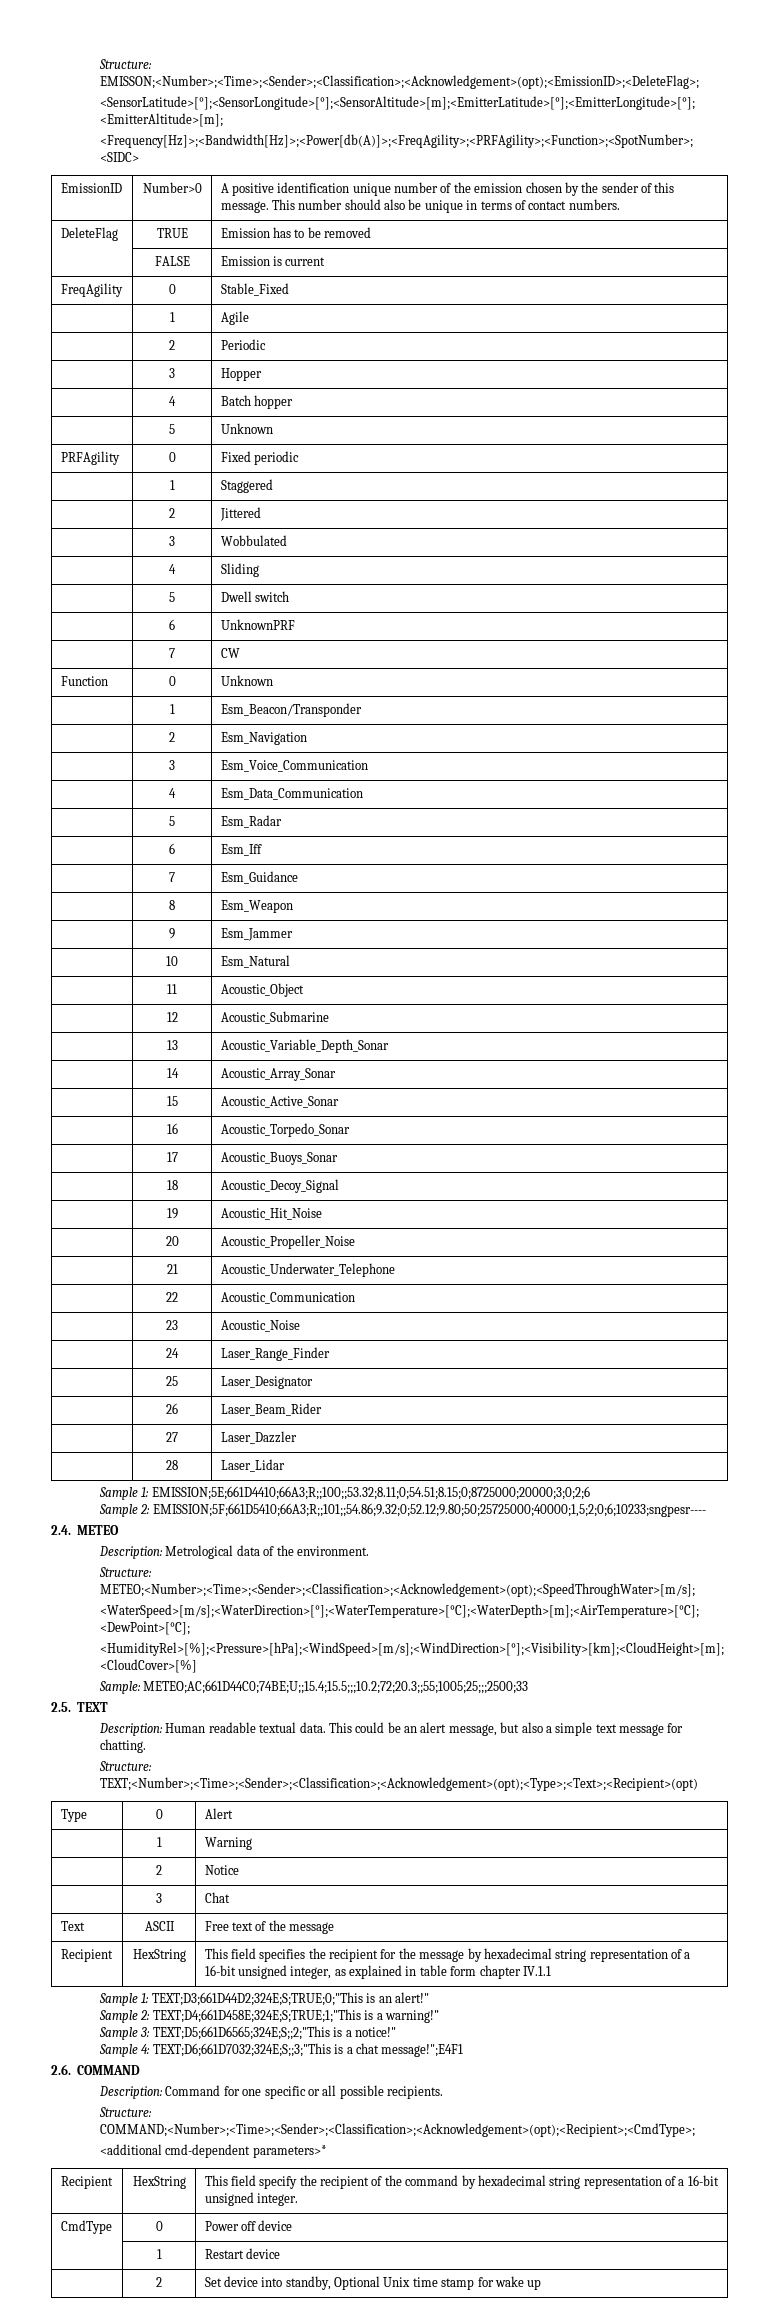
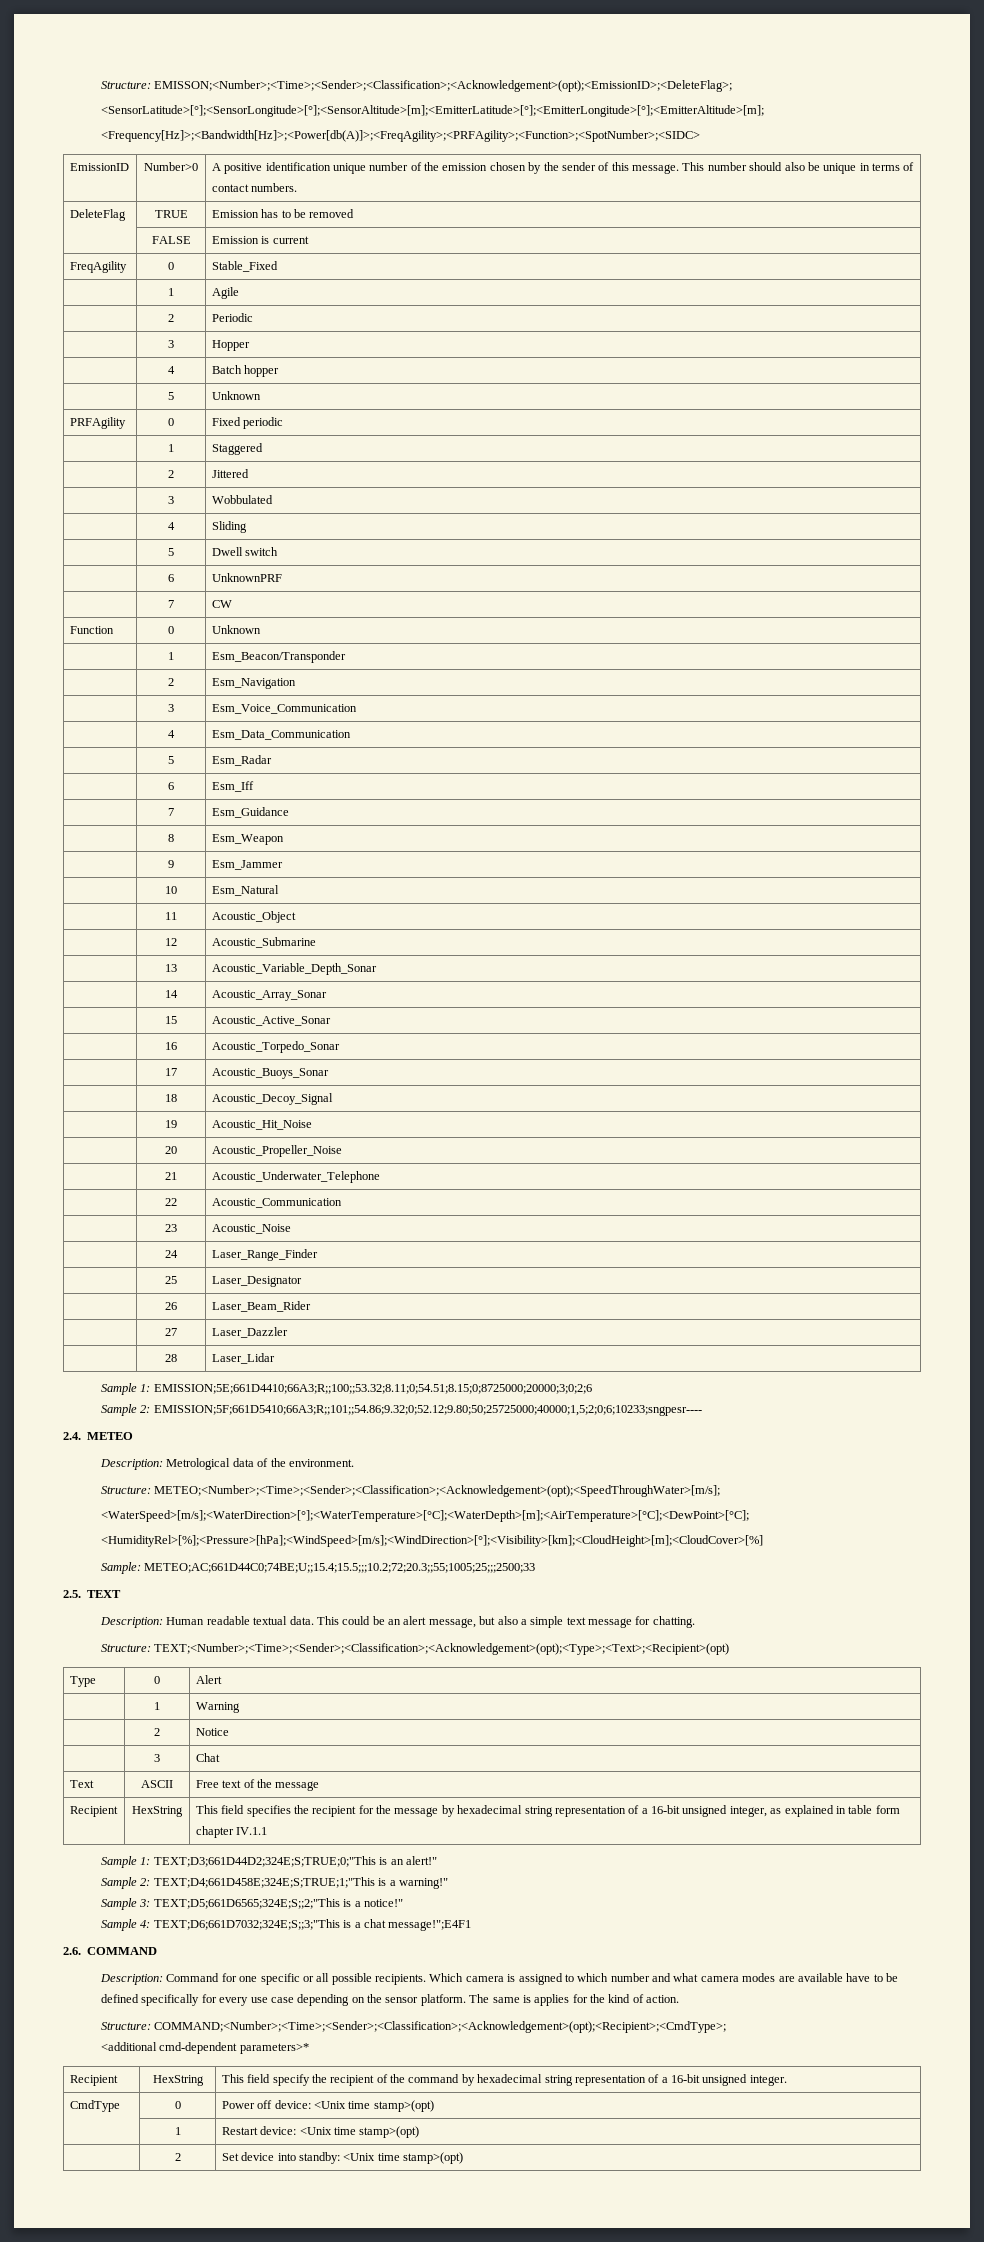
+ Which camera is assigned to which number and what camera modes are available have to be defined specifically for every use case depending on the sensor platform. The same is applies for the kind of action.
- CmdType | 0 | Power off device
- | 1 | Restart device
- | 2 | Set device into standby, Optional Unix time stamp for wake up
+ CmdType | 0 | Power off device: <Unix time stamp>(opt)
+ | 1 | Restart device: <Unix time stamp>(opt)
+ | 2 | Set device into standby: <Unix time stamp>(opt)

